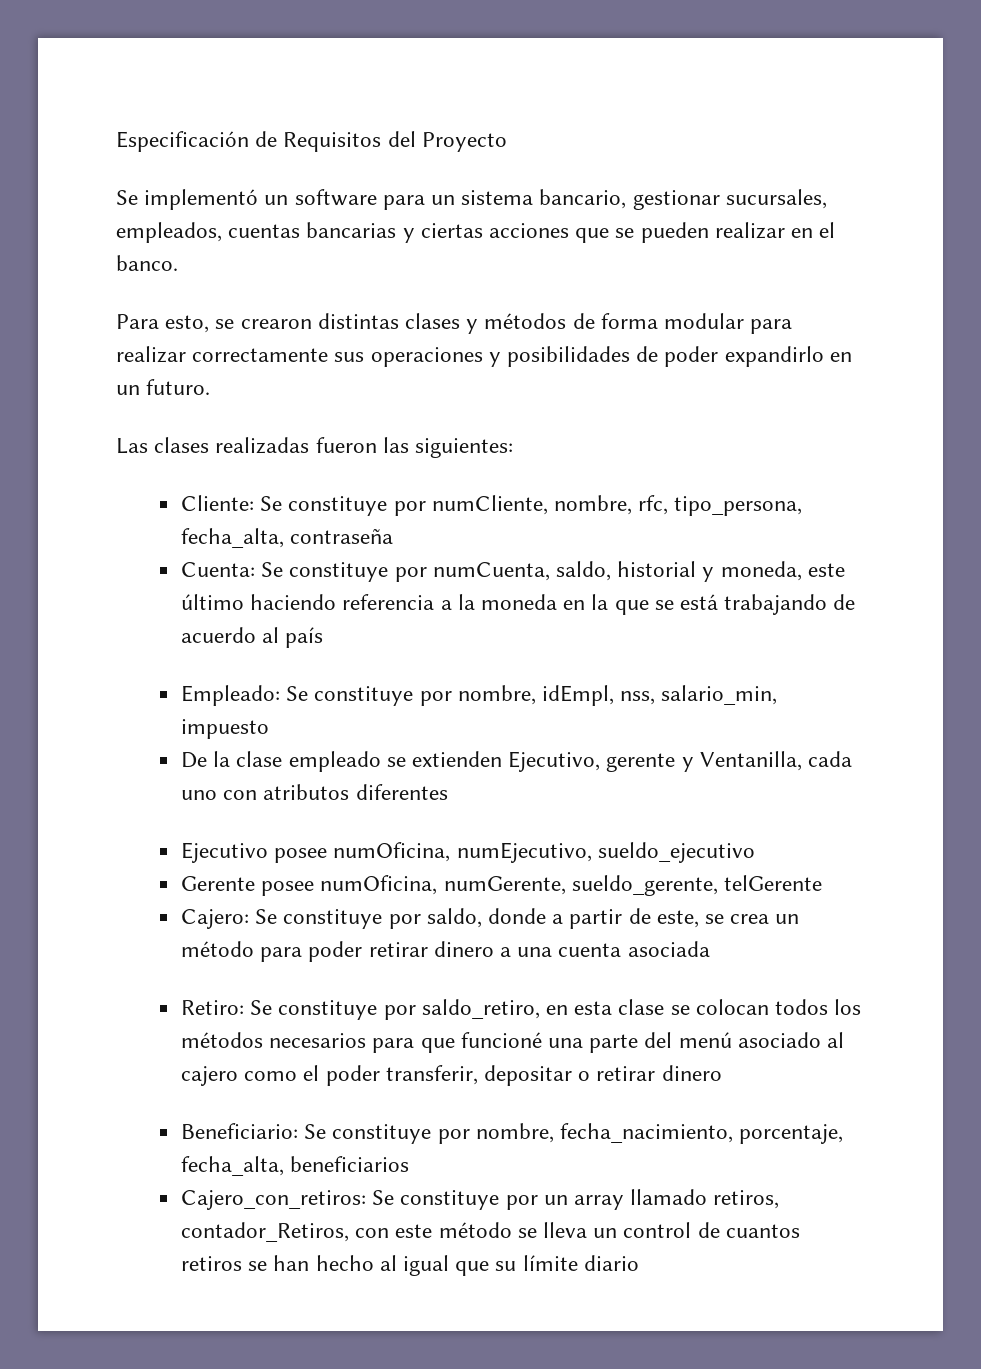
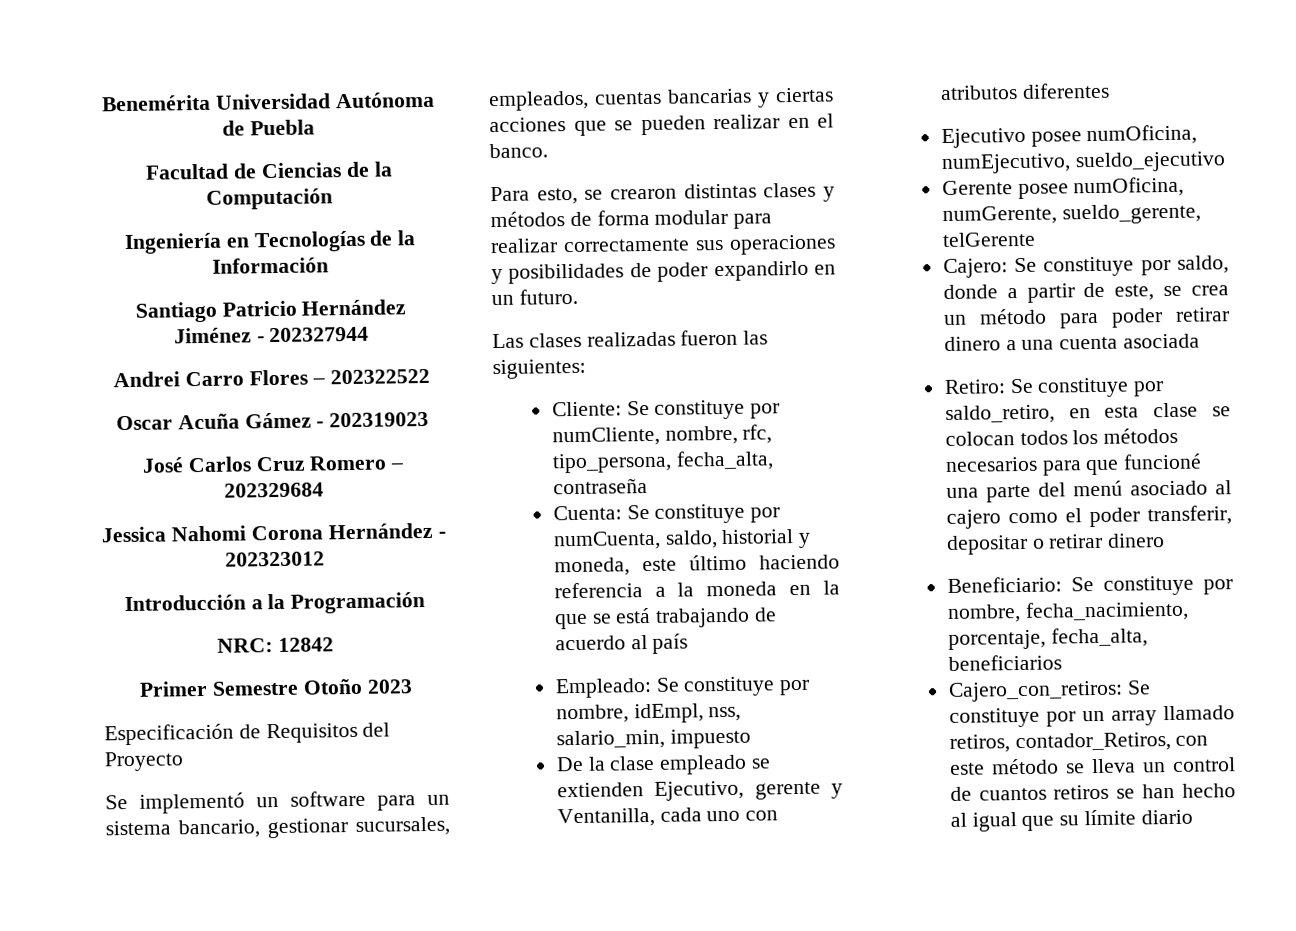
+ Benemérita Universidad Autónoma de Puebla
+ Facultad de Ciencias de la Computación
+ Ingeniería en Tecnologías de la Información
+ Santiago Patricio Hernández Jiménez - 202327944
+ Andrei Carro Flores – 202322522
+ Oscar Acuña Gámez - 202319023
+ José Carlos Cruz Romero – 202329684
+ Jessica Nahomi Corona Hernández - 202323012
+ Introducción a la Programación
+ NRC: 12842
+ Primer Semestre Otoño 2023

